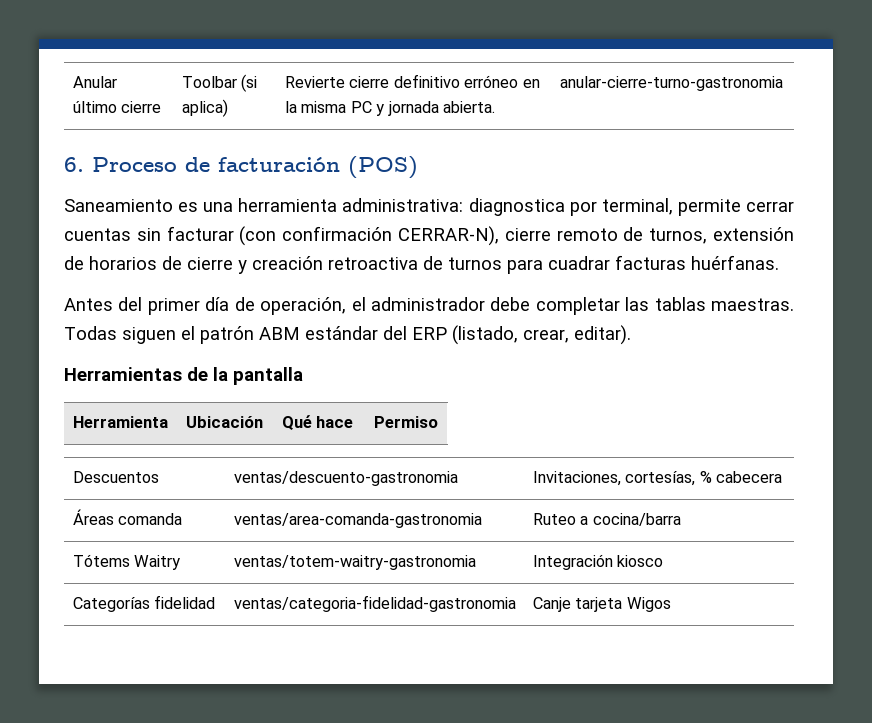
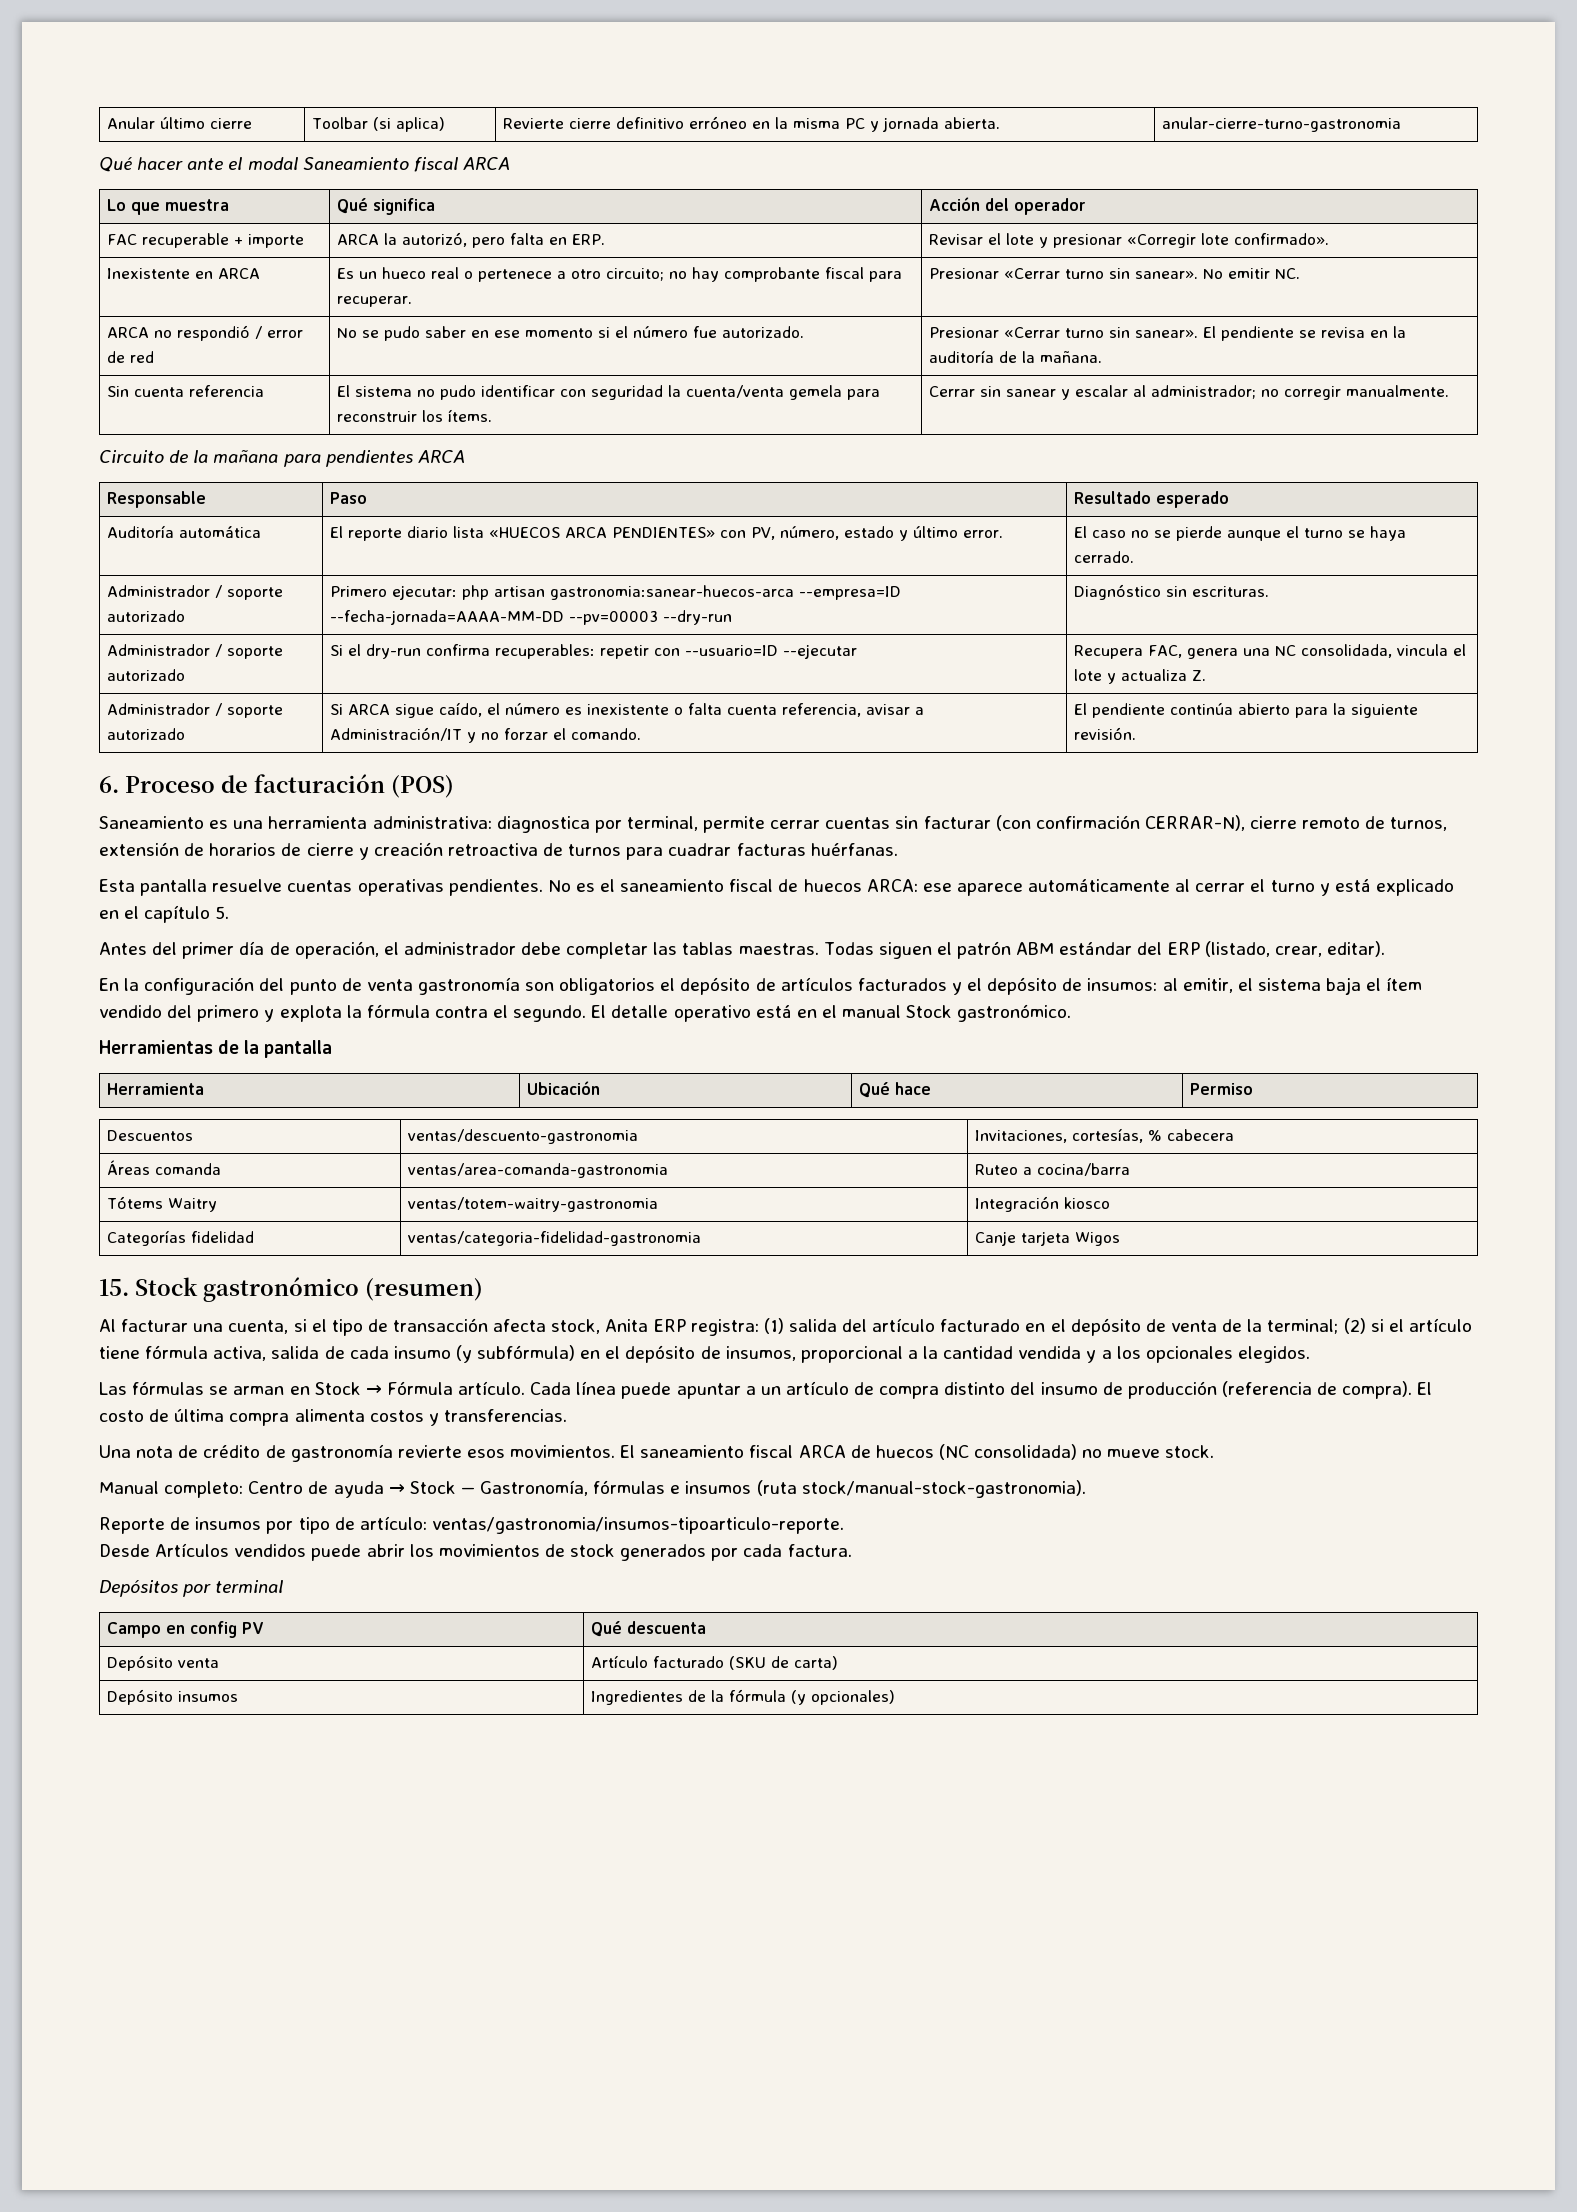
+ Qué hacer ante el modal Saneamiento fiscal ARCA
+ Lo que muestra | Qué significa | Acción del operador
+ FAC recuperable + importe | ARCA la autorizó, pero falta en ERP. | Revisar el lote y presionar «Corregir lote confirmado».
+ Inexistente en ARCA | Es un hueco real o pertenece a otro circuito; no hay comprobante fiscal para recuperar. | Presionar «Cerrar turno sin sanear». No emitir NC.
+ ARCA no respondió / error de red | No se pudo saber en ese momento si el número fue autorizado. | Presionar «Cerrar turno sin sanear». El pendiente se revisa en la auditoría de la mañana.
+ Sin cuenta referencia | El sistema no pudo identificar con seguridad la cuenta/venta gemela para reconstruir los ítems. | Cerrar sin sanear y escalar al administrador; no corregir manualmente.
+ Circuito de la mañana para pendientes ARCA
+ Responsable | Paso | Resultado esperado
+ Auditoría automática | El reporte diario lista «HUECOS ARCA PENDIENTES» con PV, número, estado y último error. | El caso no se pierde aunque el turno se haya cerrado.
+ Administrador / soporte autorizado | Primero ejecutar: php artisan gastronomia:sanear-huecos-arca --empresa=ID --fecha-jornada=AAAA-MM-DD --pv=00003 --dry-run | Diagnóstico sin escrituras.
+ Administrador / soporte autorizado | Si el dry-run confirma recuperables: repetir con --usuario=ID --ejecutar | Recupera FAC, genera una NC consolidada, vincula el lote y actualiza Z.
+ Administrador / soporte autorizado | Si ARCA sigue caído, el número es inexistente o falta cuenta referencia, avisar a Administración/IT y no forzar el comando. | El pendiente continúa abierto para la siguiente revisión.
+ Esta pantalla resuelve cuentas operativas pendientes. No es el saneamiento fiscal de huecos ARCA: ese aparece automáticamente al cerrar el turno y está explicado en el capítulo 5.
+ En la configuración del punto de venta gastronomía son obligatorios el depósito de artículos facturados y el depósito de insumos: al emitir, el sistema baja el ítem vendido del primero y explota la fórmula contra el segundo. El detalle operativo está en el manual Stock gastronómico.
+ 15. Stock gastronómico (resumen)
+ Al facturar una cuenta, si el tipo de transacción afecta stock, Anita ERP registra: (1) salida del artículo facturado en el depósito de venta de la terminal; (2) si el artículo tiene fórmula activa, salida de cada insumo (y subfórmula) en el depósito de insumos, proporcional a la cantidad vendida y a los opcionales elegidos.
+ Las fórmulas se arman en Stock → Fórmula artículo. Cada línea puede apuntar a un artículo de compra distinto del insumo de producción (referencia de compra). El costo de última compra alimenta costos y transferencias.
+ Una nota de crédito de gastronomía revierte esos movimientos. El saneamiento fiscal ARCA de huecos (NC consolidada) no mueve stock.
+ Manual completo: Centro de ayuda → Stock — Gastronomía, fórmulas e insumos (ruta stock/manual-stock-gastronomia).
+ Reporte de insumos por tipo de artículo: ventas/gastronomia/insumos-tipoarticulo-reporte.
+ Desde Artículos vendidos puede abrir los movimientos de stock generados por cada factura.
+ Depósitos por terminal
+ Campo en config PV | Qué descuenta
+ Depósito venta | Artículo facturado (SKU de carta)
+ Depósito insumos | Ingredientes de la fórmula (y opcionales)

